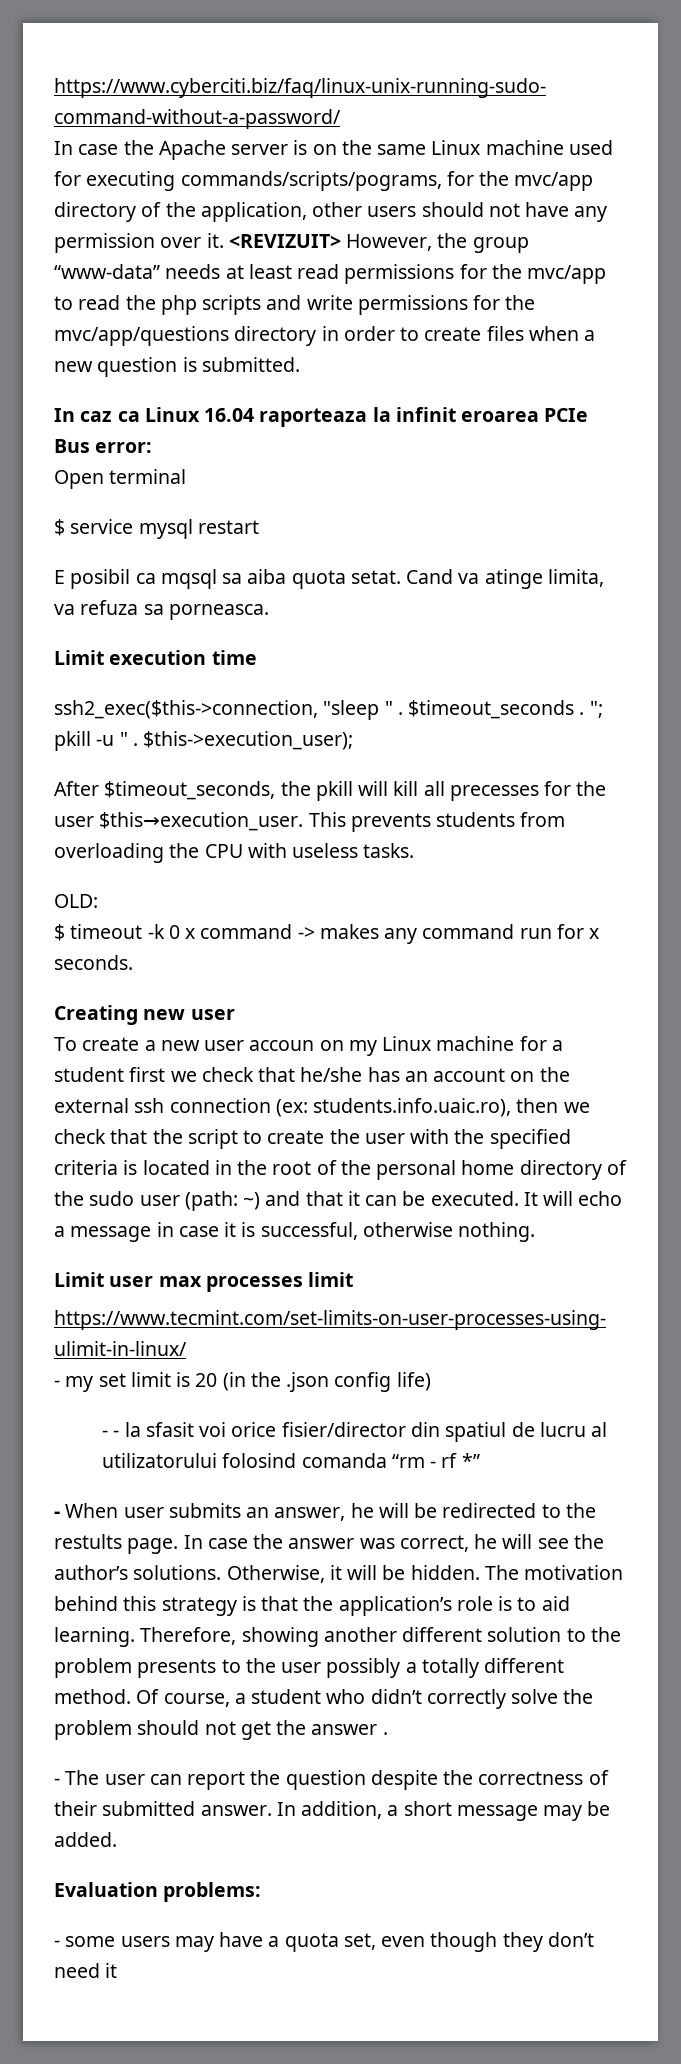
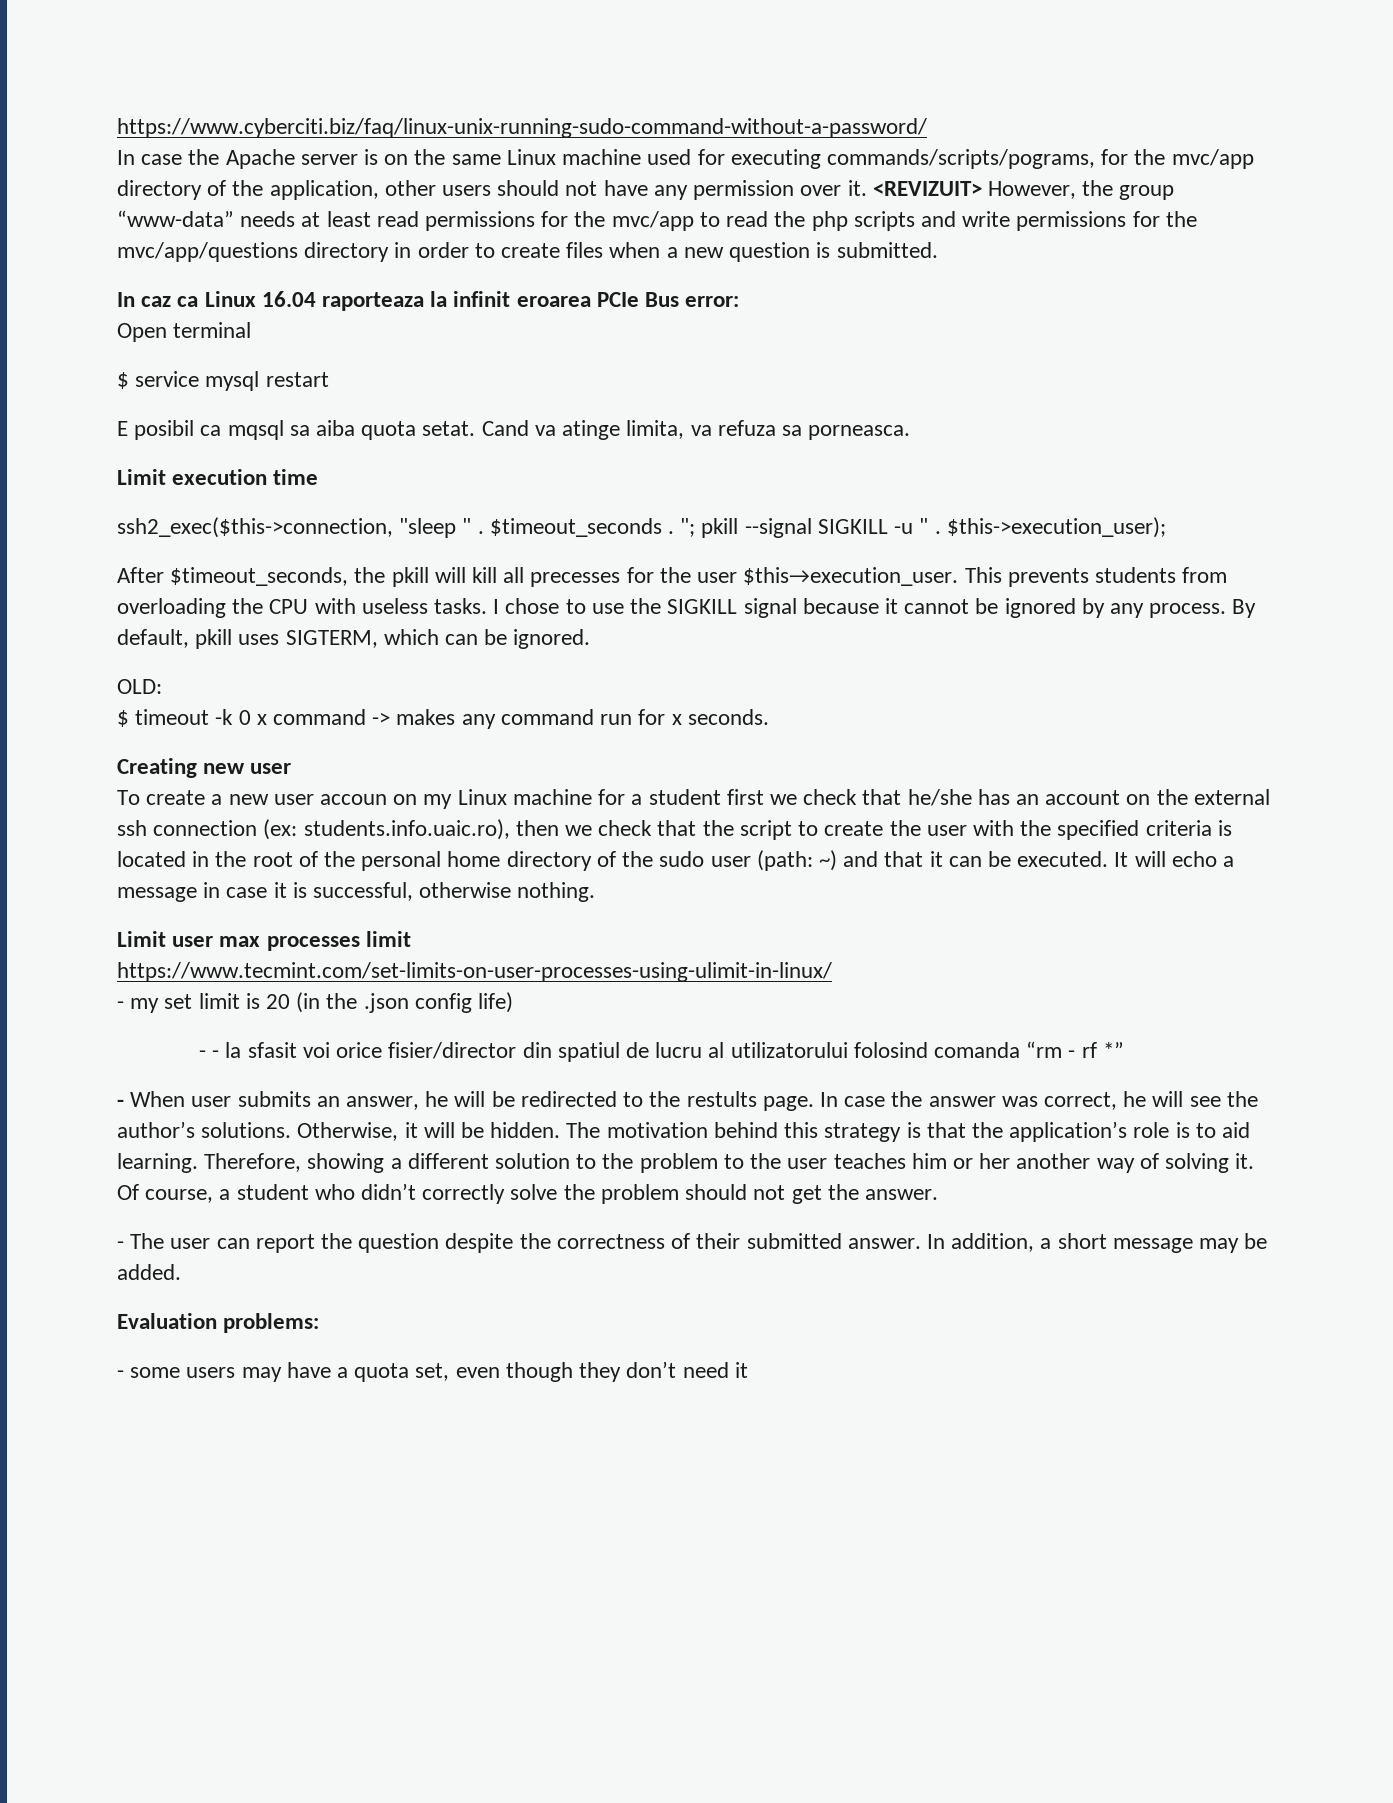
- "; pkill -u " .
+ "; pkill --signal SIGKILL -u " .
+ I chose to use the SIGKILL signal because it cannot be ignored by any process. By default, pkill uses SIGTERM, which can be ignored.
- Therefore, showing another different solution to the problem presents to the user possibly a totally different method.
+ Therefore, showing a different solution to the problem to the user teaches him or her another way of solving it.
- Of course, a student who didn’t correctly solve the problem should not get the answer .
+ Of course, a student who didn’t correctly solve the problem should not get the answer.

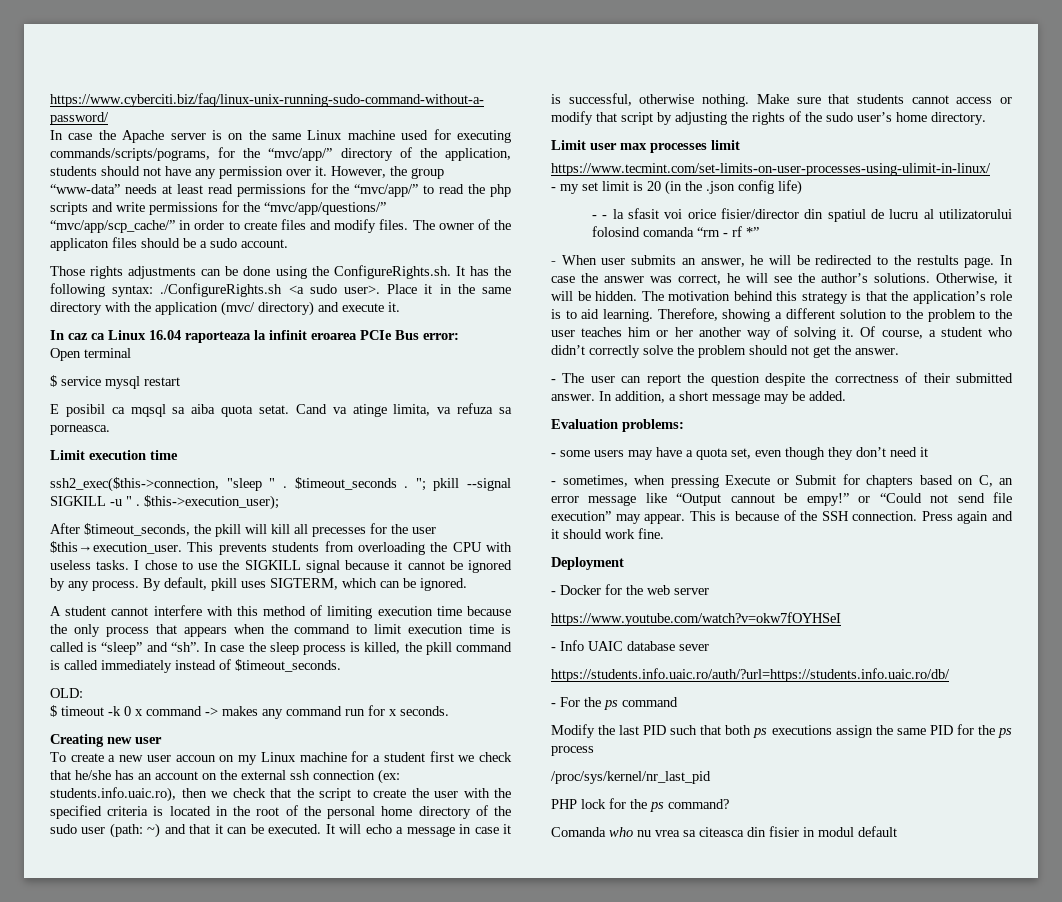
- In case the Apache server is on the same Linux machine used for executing commands/scripts/pograms, for the mvc/app directory of the application, other users should not have any permission over it.
+ In case the Apache server is on the same Linux machine used for executing commands/scripts/pograms, for the “mvc/app/” directory of the application, students should not have any permission over it.
- <REVIZUIT> However, the group “www-data” needs at least read permissions for the mvc/app to read the php scripts and write permissions for the mvc/app/questions directory in order to create files when a new question is submitted.
+ However, the group “www-data” needs at least read permissions for the “mvc/app/” to read the php scripts and write permissions for the “mvc/app/questions/” “mvc/app/scp_cache/” in order to create files and modify files. The owner of the applicaton files should be a sudo account.
+ Those rights adjustments can be done using the ConfigureRights.sh. It has the following syntax: ./ConfigureRights.sh <a sudo user>. Place it in the same directory with the application (mvc/ directory) and execute it.
+ A student cannot interfere with this method of limiting execution time because the only process that appears when the command to limit execution time is called is “sleep” and “sh”. In case the sleep process is killed, the pkill command is called immediately instead of $timeout_seconds.
+ Make sure that students cannot access or modify that script by adjusting the rights of the sudo user’s home directory.
+ - sometimes, when pressing Execute or Submit for chapters based on C, an error message like “Output cannout be empy!” or “Could not send file execution” may appear. This is because of the SSH connection. Press again and it should work fine.
+ Deployment
+ - Docker for the web server
+ https://www.youtube.com/watch?v=okw7fOYHSeI
+ - Info UAIC database sever
+ https://students.info.uaic.ro/auth/?url=https://students.info.uaic.ro/db/
+ - For the ps command
+ Modify the last PID such that both ps executions assign the same PID for the ps process
+ /proc/sys/kernel/nr_last_pid
+ PHP lock for the ps command?
+ Comanda who nu vrea sa citeasca din fisier in modul default

